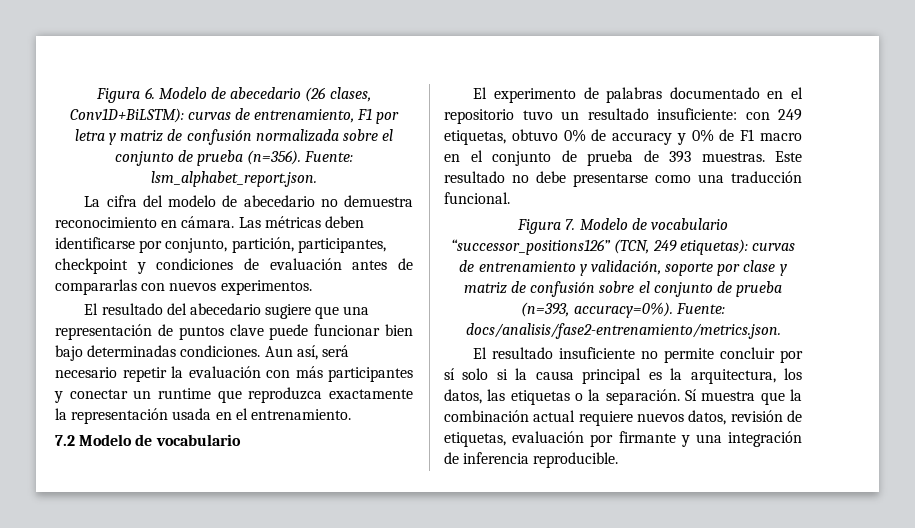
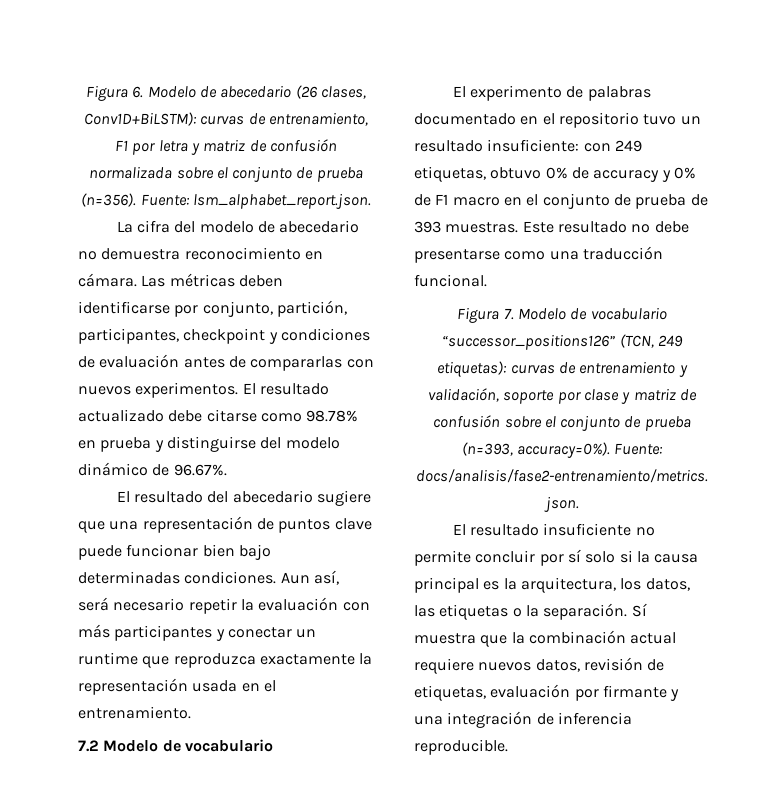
+ El resultado actualizado debe citarse como 98.78% en prueba y distinguirse del modelo dinámico de 96.67%.

